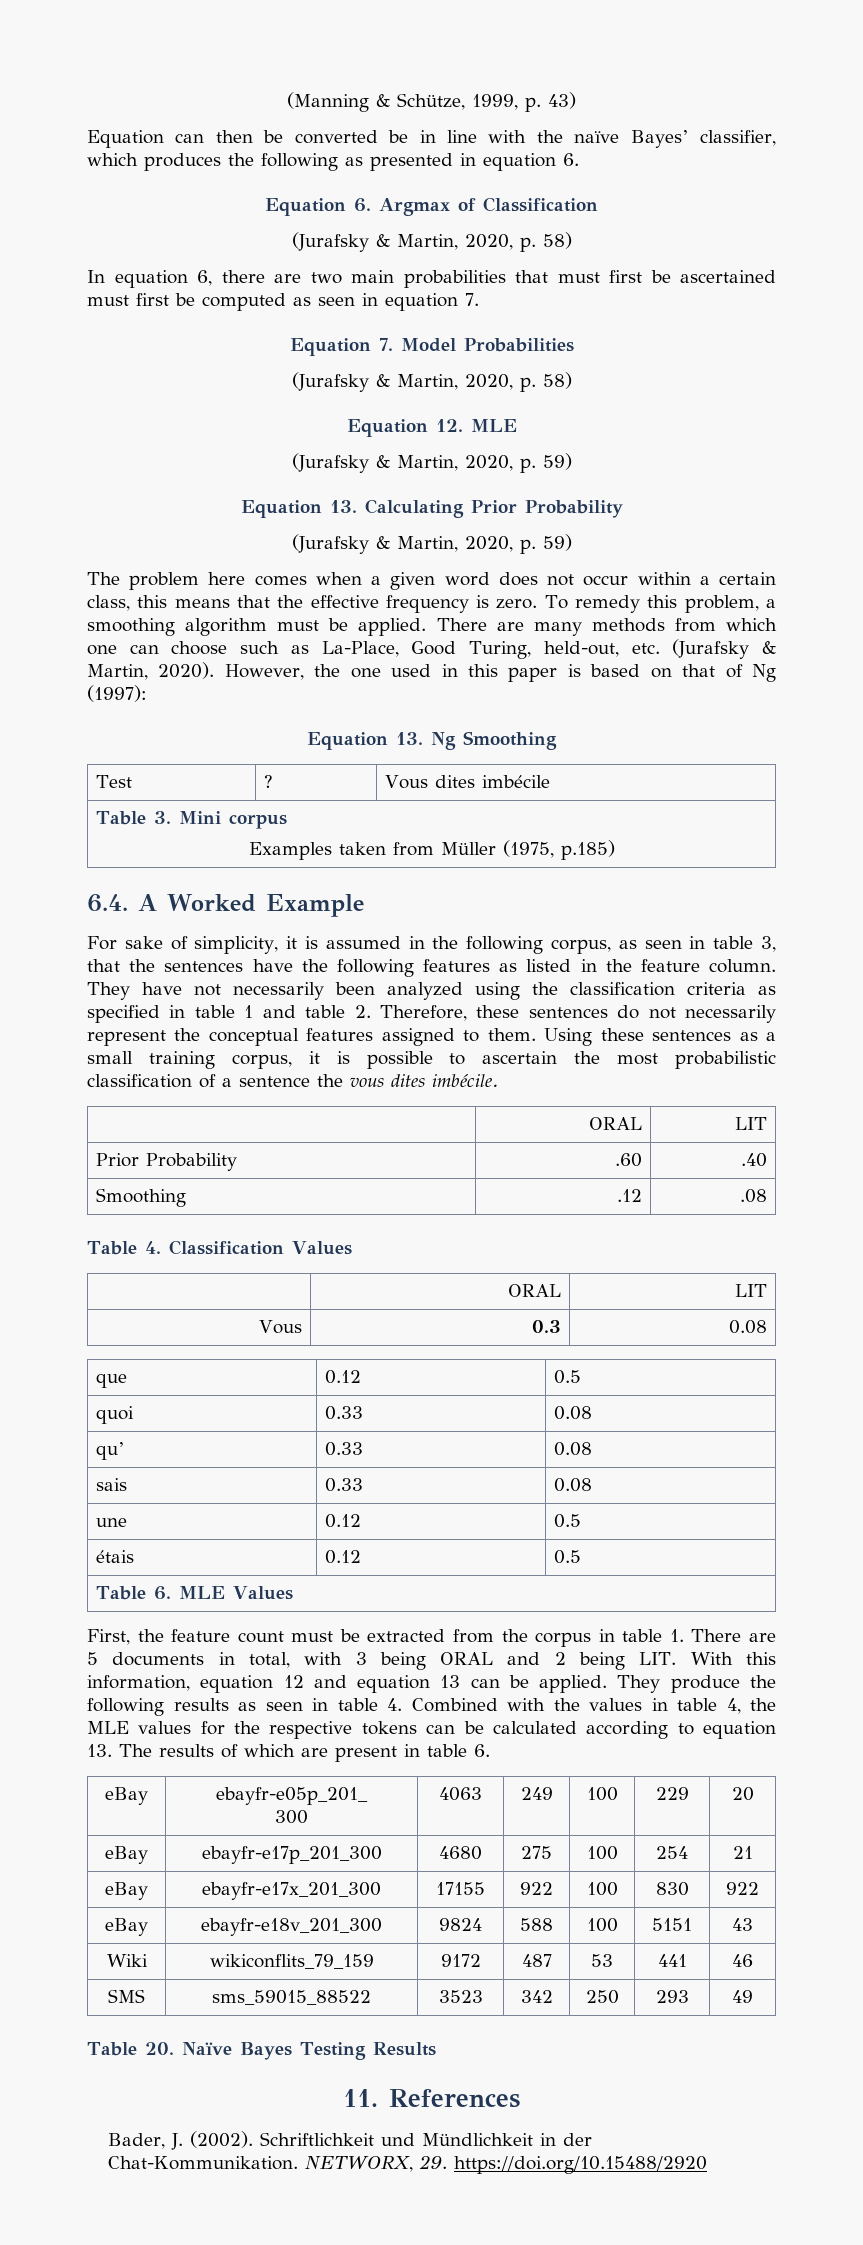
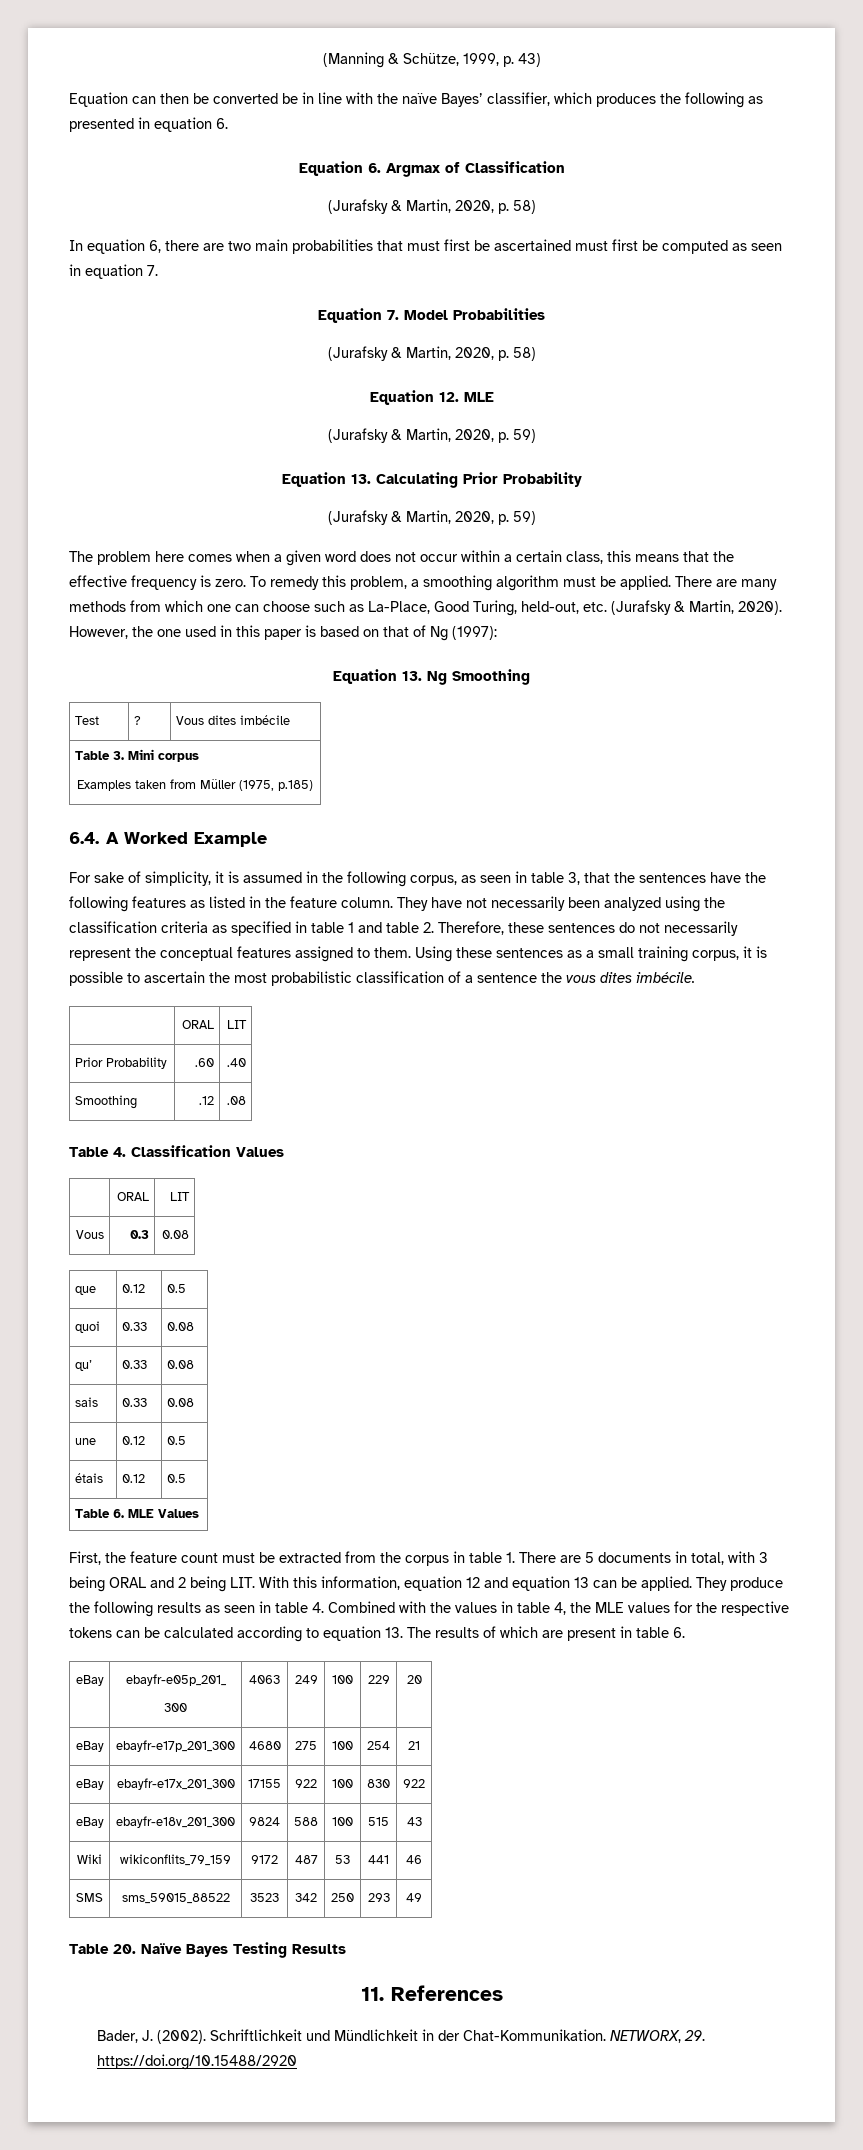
- eBay | ebayfr-e18v_201_300 | 9824 | 588 | 100 | 5151 | 43
+ eBay | ebayfr-e18v_201_300 | 9824 | 588 | 100 | 515 | 43

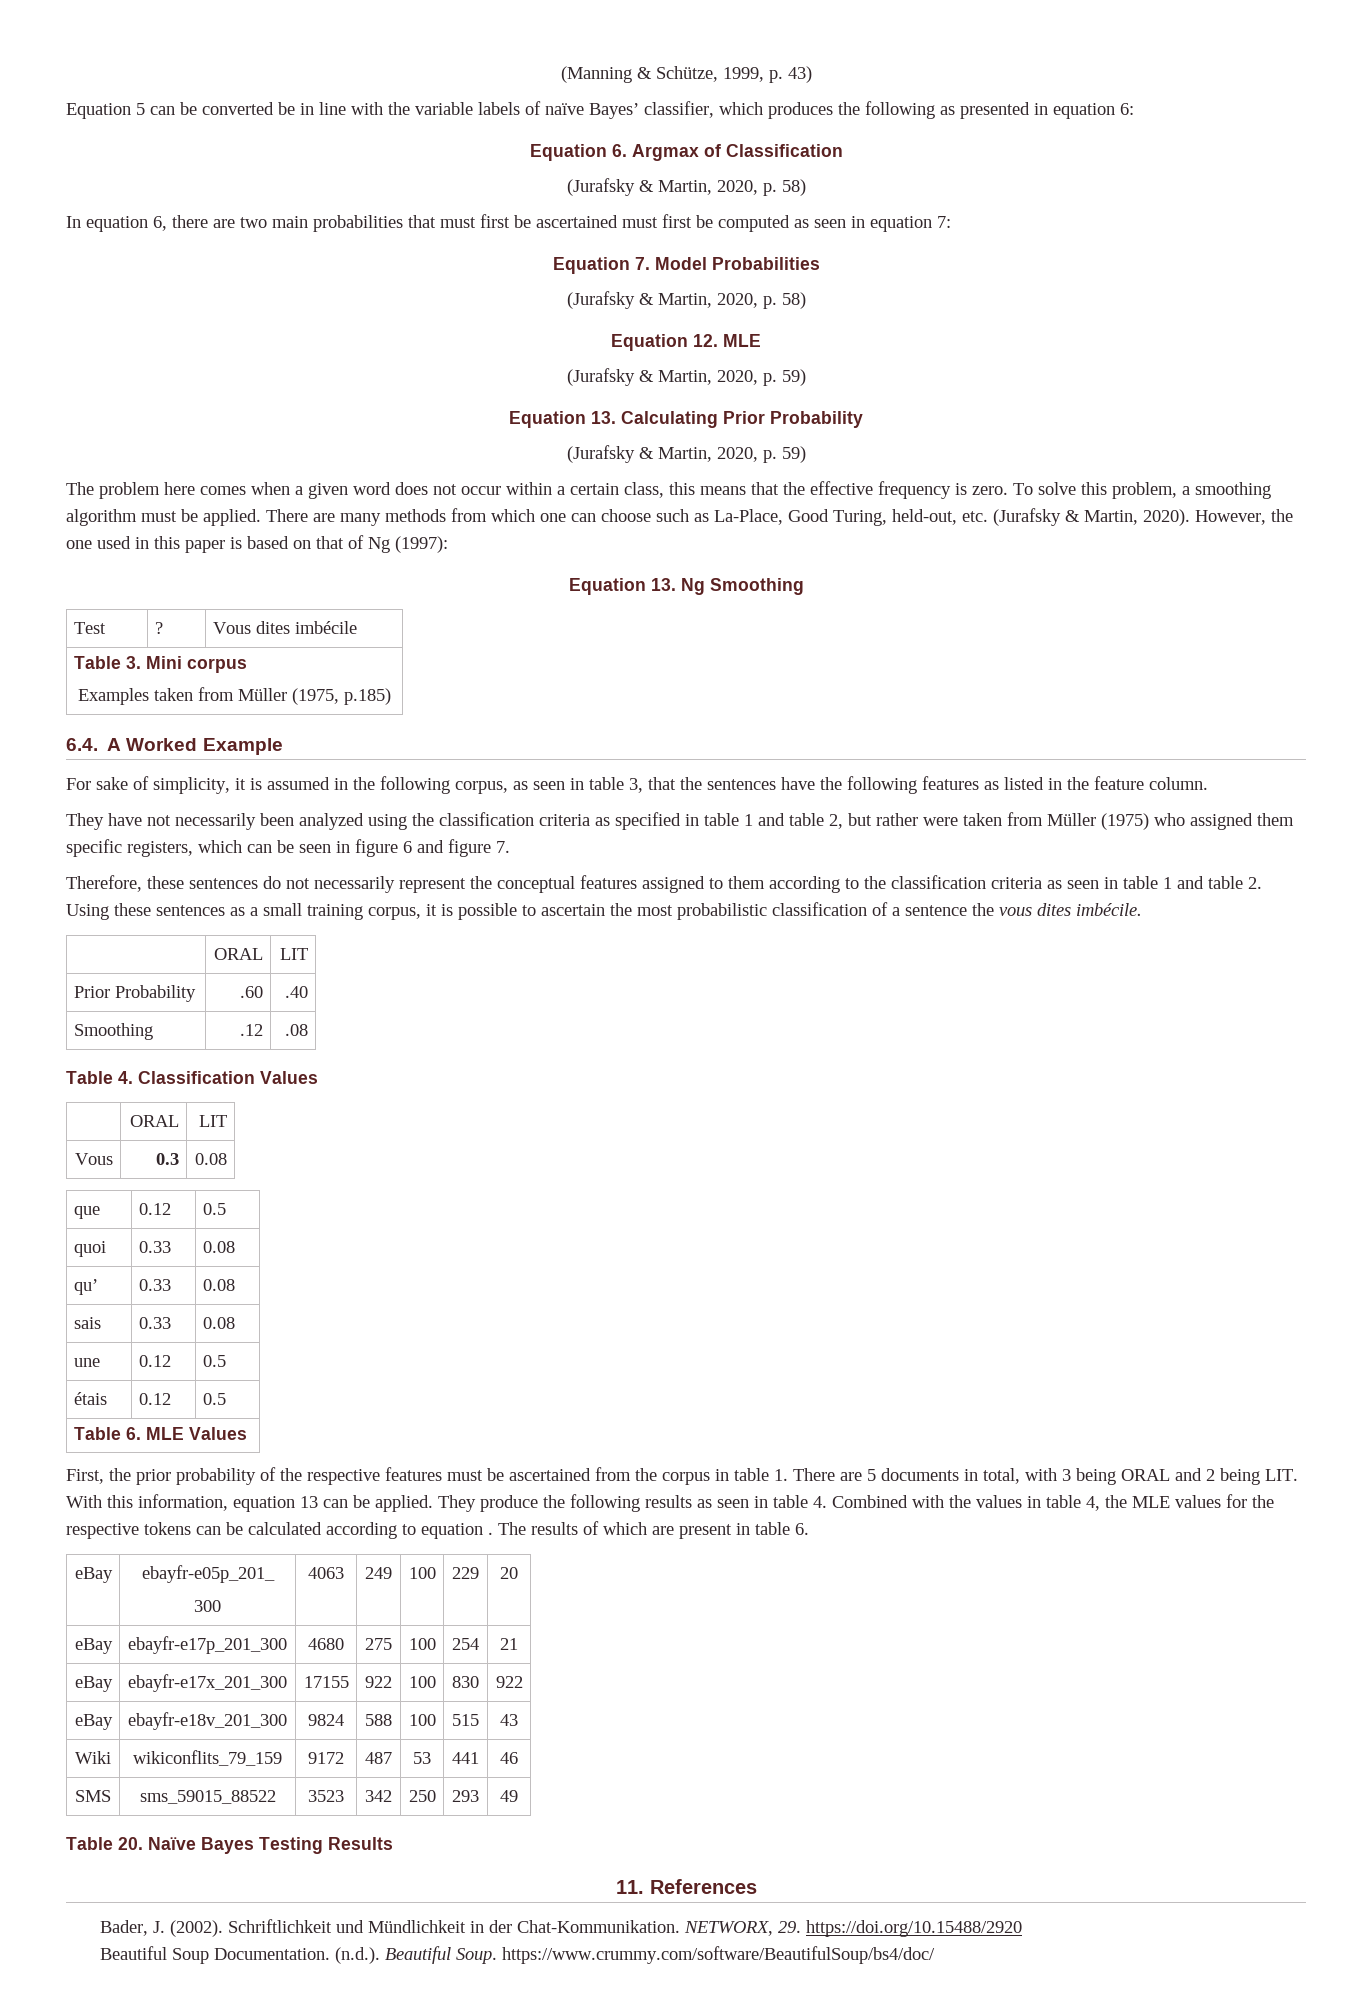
- Equation can then be converted be in line with the naïve Bayes’ classifier, which produces the following as presented in equation 6.
+ Equation 5 can be converted be in line with the variable labels of naïve Bayes’ classifier, which produces the following as presented in equation 6:
- In equation 6, there are two main probabilities that must first be ascertained must first be computed as seen in equation 7.
+ In equation 6, there are two main probabilities that must first be ascertained must first be computed as seen in equation 7:
- To remedy this problem, a smoothing algorithm must be applied.
+ To solve this problem, a smoothing algorithm must be applied.
- For sake of simplicity, it is assumed in the following corpus, as seen in table 3, that the sentences have the following features as listed in the feature column. They have not necessarily been analyzed using the classification criteria as specified in table 1 and table 2. Therefore, these sentences do not necessarily represent the conceptual features assigned to them. Using these sentences as a small training corpus, it is possible to ascertain the most probabilistic classification of a sentence the vous dites imbécile.
+ For sake of simplicity, it is assumed in the following corpus, as seen in table 3, that the sentences have the following features as listed in the feature column.
+ They have not necessarily been analyzed using the classification criteria as specified in table 1 and table 2, but rather were taken from Müller (1975) who assigned them specific registers, which can be seen in figure 6 and figure 7.
+ Therefore, these sentences do not necessarily represent the conceptual features assigned to them according to the classification criteria as seen in table 1 and table 2. Using these sentences as a small training corpus, it is possible to ascertain the most probabilistic classification of a sentence the vous dites imbécile.
- First, the feature count must be extracted from the corpus in table 1. There are 5 documents in total, with 3 being ORAL and 2 being LIT. With this information, equation 12 and equation 13 can be applied.
+ First, the prior probability of the respective features must be ascertained from the corpus in table 1. There are 5 documents in total, with 3 being ORAL and 2 being LIT. With this information, equation 13 can be applied.
- They produce the following results as seen in table 4. Combined with the values in table 4, the MLE values for the respective tokens can be calculated according to equation 13. The results of which are present in table 6.
+ They produce the following results as seen in table 4. Combined with the values in table 4, the MLE values for the respective tokens can be calculated according to equation . The results of which are present in table 6.
+ Beautiful Soup Documentation. (n.d.). Beautiful Soup. https://www.crummy.com/software/BeautifulSoup/bs4/doc/

